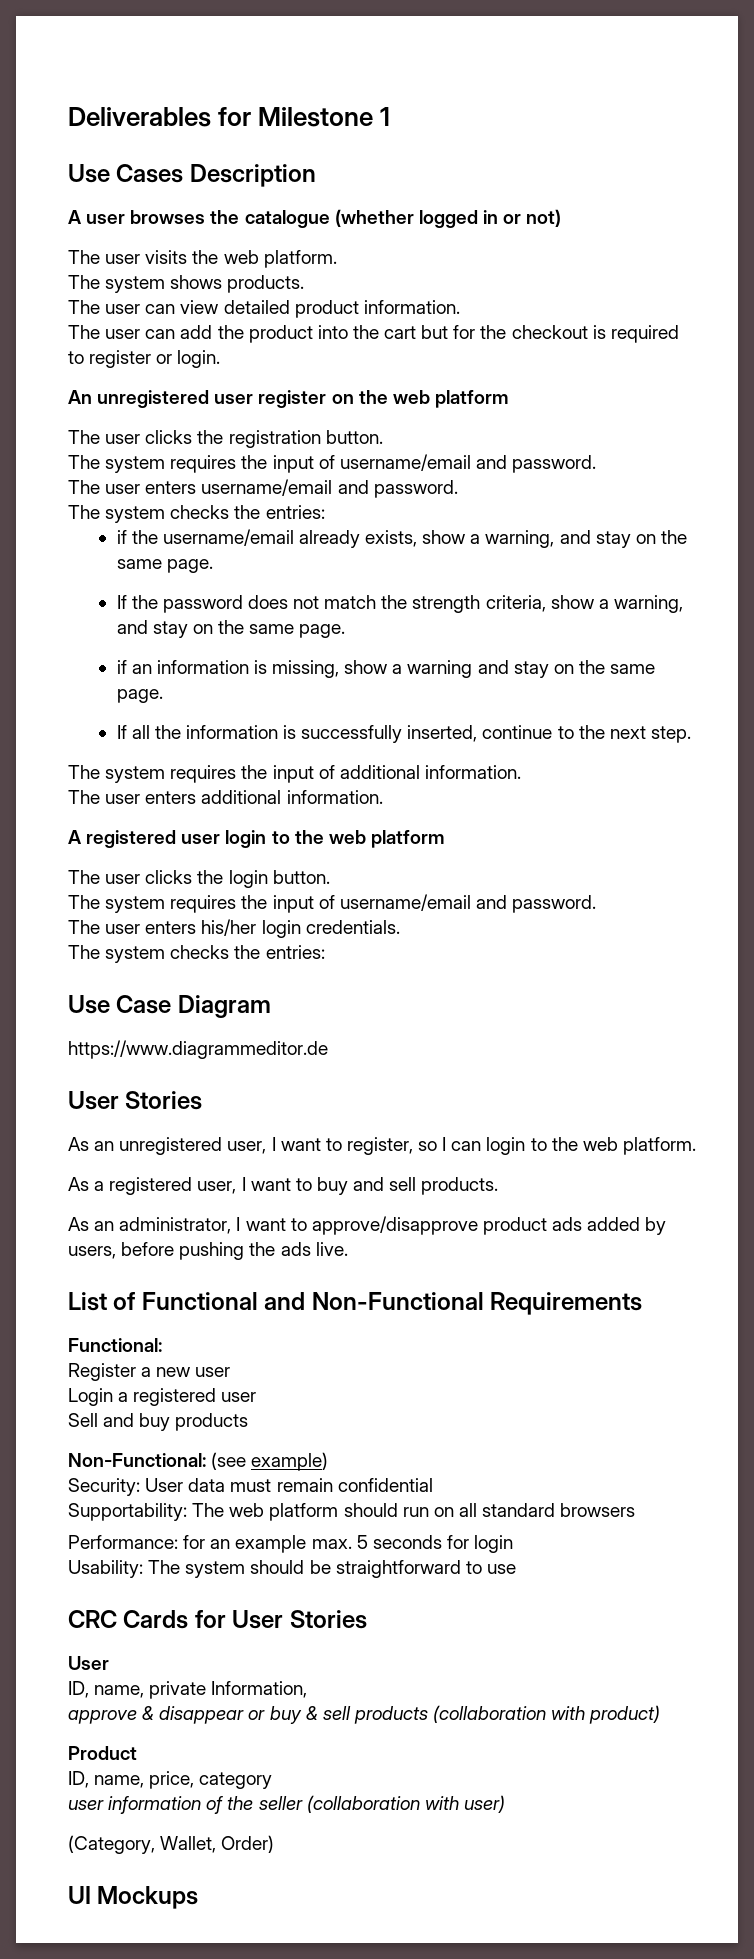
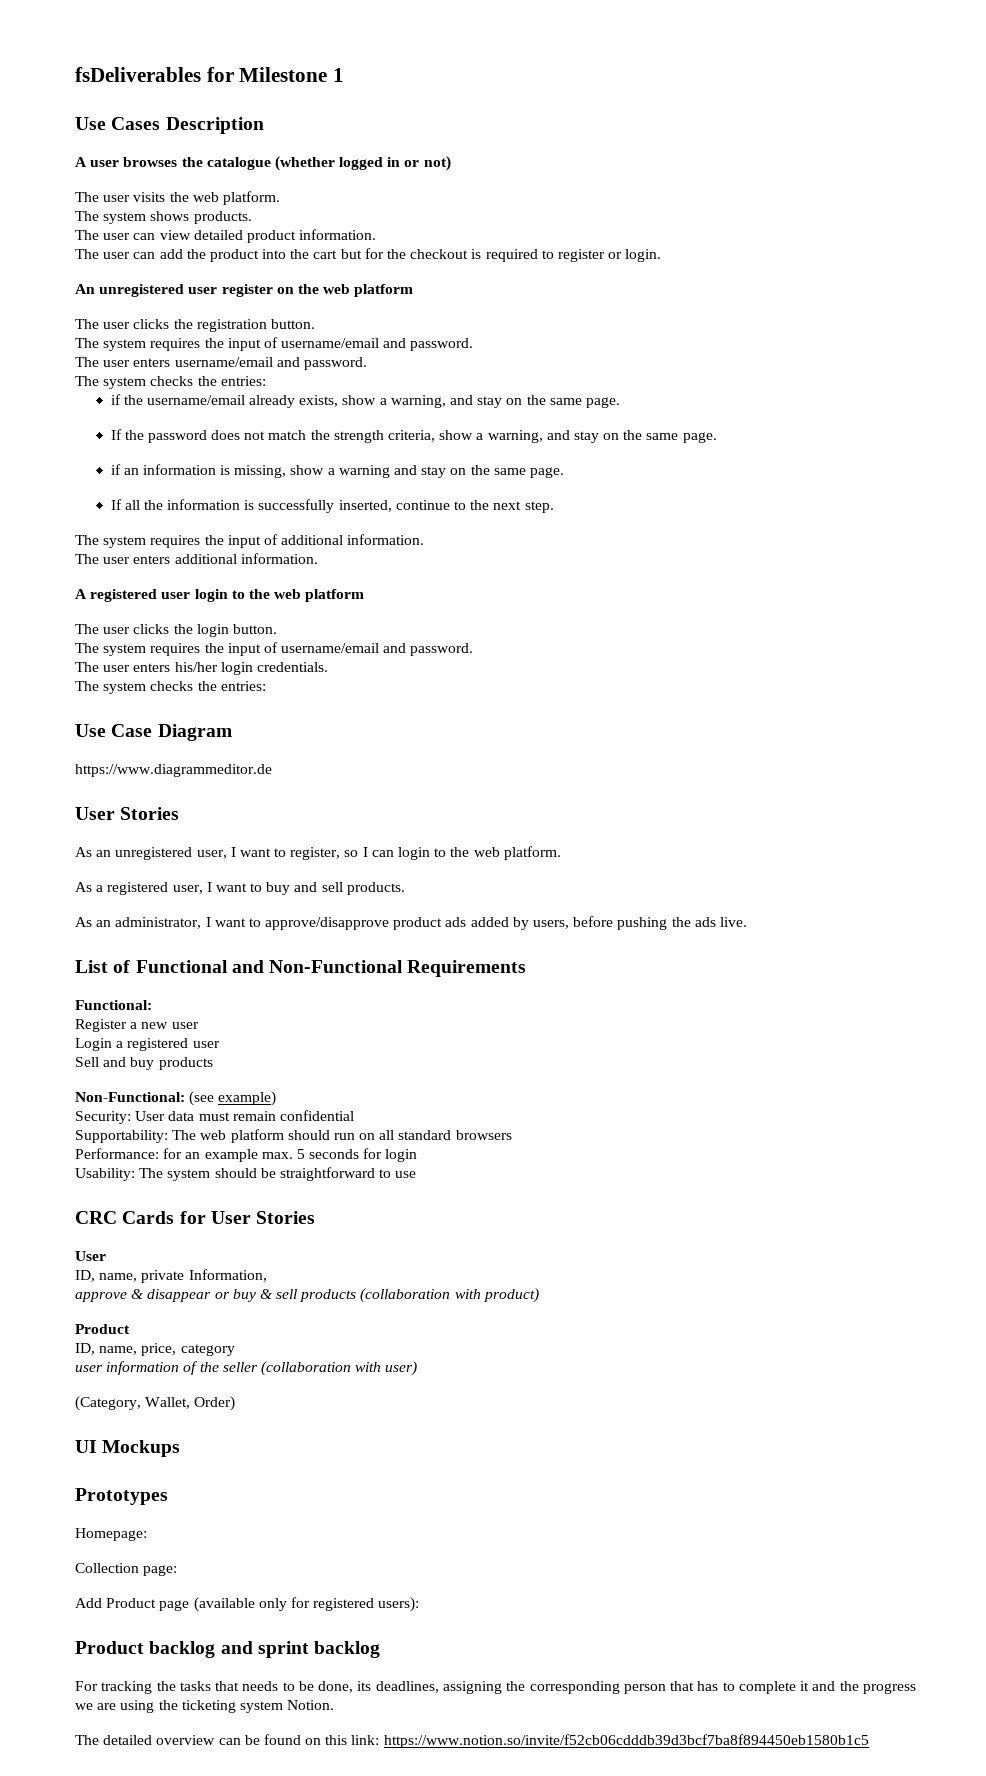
- Deliverables for Milestone 1
+ fsDeliverables for Milestone 1
+ Prototypes
+ Homepage:
+ Collection page:
+ Add Product page (available only for registered users):
+ Product backlog and sprint backlog
+ For tracking the tasks that needs to be done, its deadlines, assigning the corresponding person that has to complete it and the progress we are using the ticketing system Notion.
+ The detailed overview can be found on this link: https://www.notion.so/invite/f52cb06cdddb39d3bcf7ba8f894450eb1580b1c5

